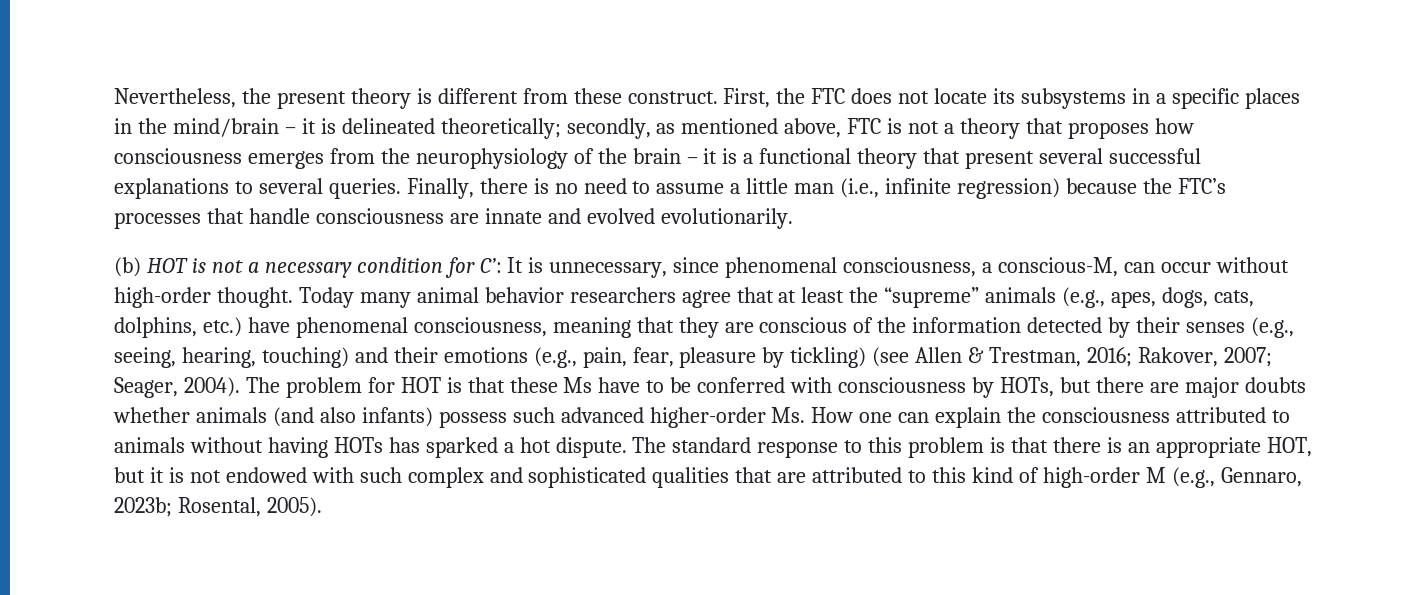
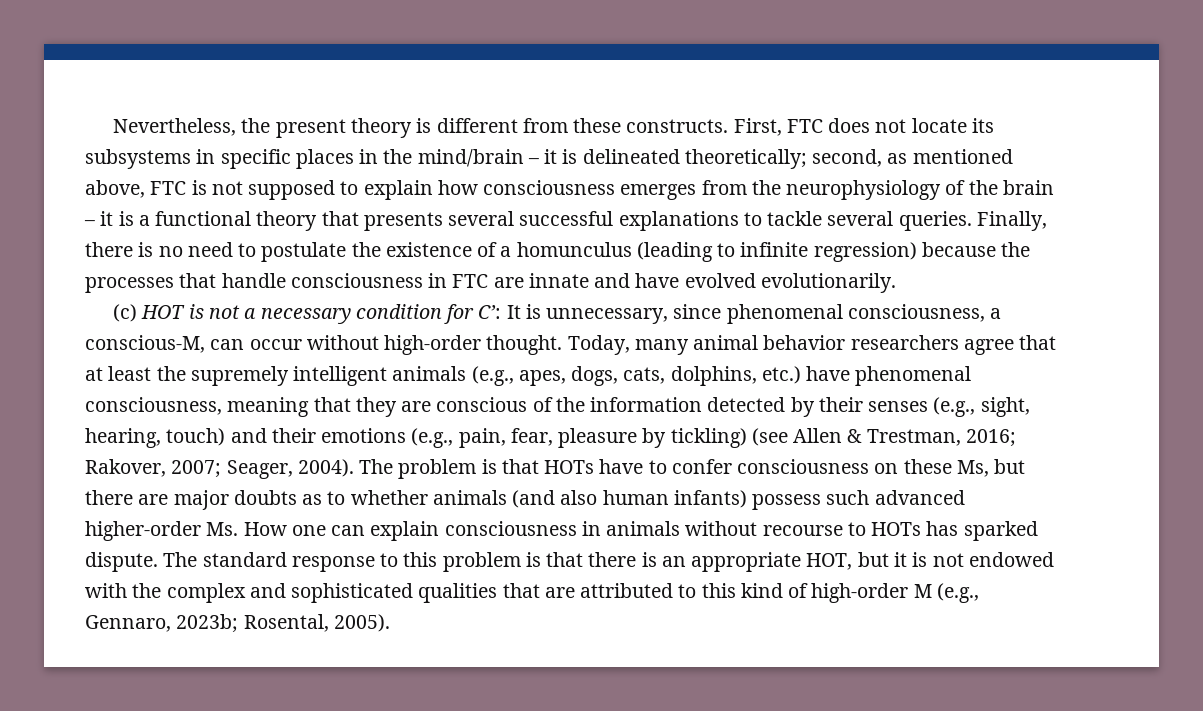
- Nevertheless, the present theory is different from these construct. First, the FTC does not locate its subsystems in a specific places in the mind/brain – it is delineated theoretically; secondly, as mentioned above, FTC is not a theory that proposes how consciousness emerges from the neurophysiology of the brain – it is a functional theory that present several successful explanations to several queries.
+ Nevertheless, the present theory is different from these constructs. First, FTC does not locate its subsystems in specific places in the mind/brain – it is delineated theoretically; second, as mentioned above, FTC is not supposed to explain how consciousness emerges from the neurophysiology of the brain – it is a functional theory that presents several successful explanations to tackle several queries.
- Finally, there is no need to assume a little man (i.e., infinite regression) because the FTC’s processes that handle consciousness are innate and evolved evolutionarily.
+ Finally, there is no need to postulate the existence of a homunculus (leading to infinite regression) because the processes that handle consciousness in FTC are innate and have evolved evolutionarily.
- (b) HOT is not a necessary condition for C’: It is unnecessary, since phenomenal consciousness, a conscious-M, can occur without high-order thought.
+ (c) HOT is not a necessary condition for C’: It is unnecessary, since phenomenal consciousness, a conscious-M, can occur without high-order thought.
- Today many animal behavior researchers agree that at least the “supreme” animals (e.g., apes, dogs, cats, dolphins, etc.) have phenomenal consciousness, meaning that they are conscious of the information detected by their senses (e.g., seeing, hearing, touching) and their emotions (e.g., pain, fear, pleasure by tickling) (see Allen & Trestman, 2016; Rakover, 2007; Seager, 2004).
+ Today, many animal behavior researchers agree that at least the supremely intelligent animals (e.g., apes, dogs, cats, dolphins, etc.) have phenomenal consciousness, meaning that they are conscious of the information detected by their senses (e.g., sight, hearing, touch) and their emotions (e.g., pain, fear, pleasure by tickling) (see Allen & Trestman, 2016; Rakover, 2007; Seager, 2004).
- The problem for HOT is that these Ms have to be conferred with consciousness by HOTs, but there are major doubts whether animals (and also infants) possess such advanced higher-order Ms. How one can explain the consciousness attributed to animals without having HOTs has sparked a hot dispute.
+ The problem is that HOTs have to confer consciousness on these Ms, but there are major doubts as to whether animals (and also human infants) possess such advanced higher-order Ms. How one can explain consciousness in animals without recourse to HOTs has sparked dispute.
- The standard response to this problem is that there is an appropriate HOT, but it is not endowed with such complex and sophisticated qualities that are attributed to this kind of high-order M (e.g., Gennaro, 2023b; Rosental, 2005).
+ The standard response to this problem is that there is an appropriate HOT, but it is not endowed with the complex and sophisticated qualities that are attributed to this kind of high-order M (e.g., Gennaro, 2023b; Rosental, 2005).

